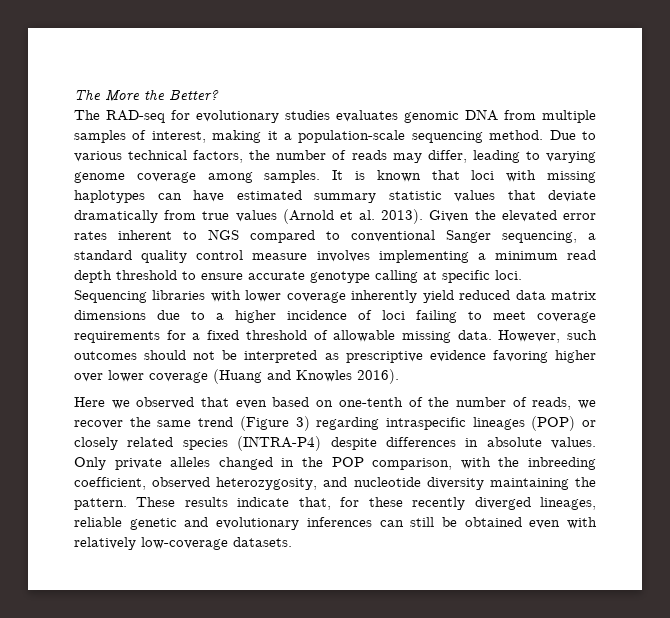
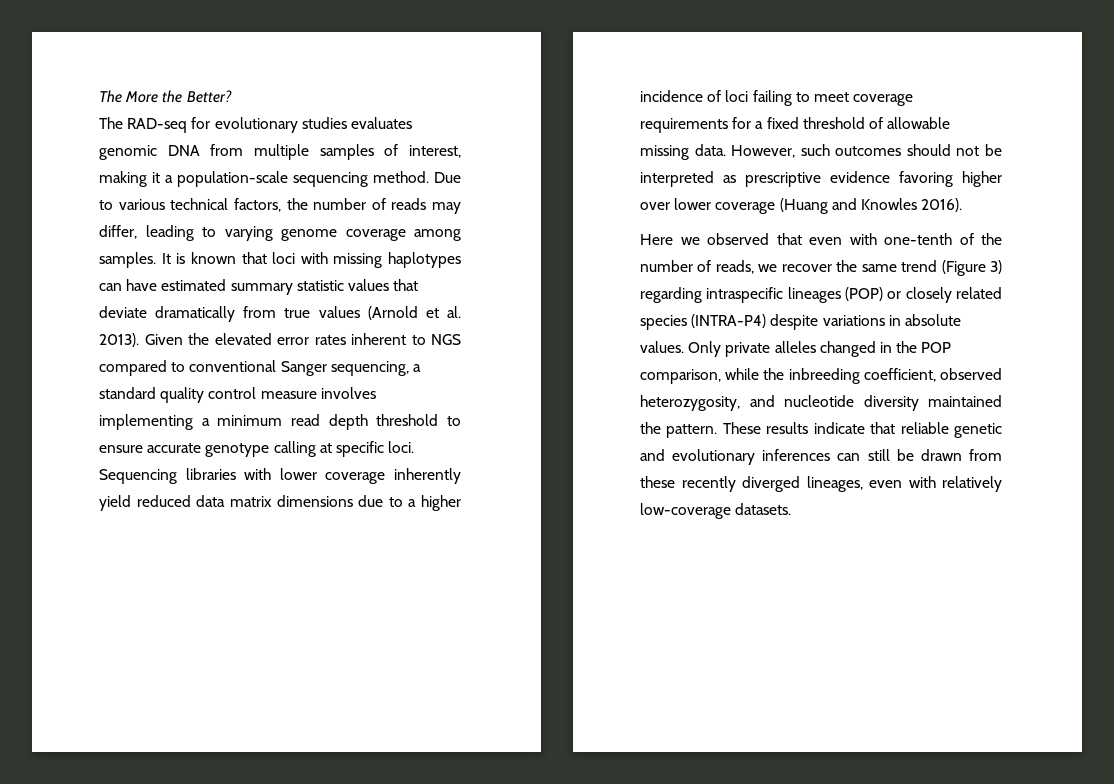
- Here we observed that even based on one-tenth of the number of reads, we recover the same trend (Figure 3) regarding intraspecific lineages (POP) or closely related species (INTRA-P4) despite differences in absolute values.
+ Here we observed that even with one-tenth of the number of reads, we recover the same trend (Figure 3) regarding intraspecific lineages (POP) or closely related species (INTRA-P4) despite variations in absolute values.
- Only private alleles changed in the POP comparison, with the inbreeding coefficient, observed heterozygosity, and nucleotide diversity maintaining the pattern.
+ Only private alleles changed in the POP comparison, while the inbreeding coefficient, observed heterozygosity, and nucleotide diversity maintained the pattern.
- These results indicate that, for these recently diverged lineages, reliable genetic and evolutionary inferences can still be obtained even with relatively low-coverage datasets.
+ These results indicate that reliable genetic and evolutionary inferences can still be drawn from these recently diverged lineages, even with relatively low-coverage datasets.

